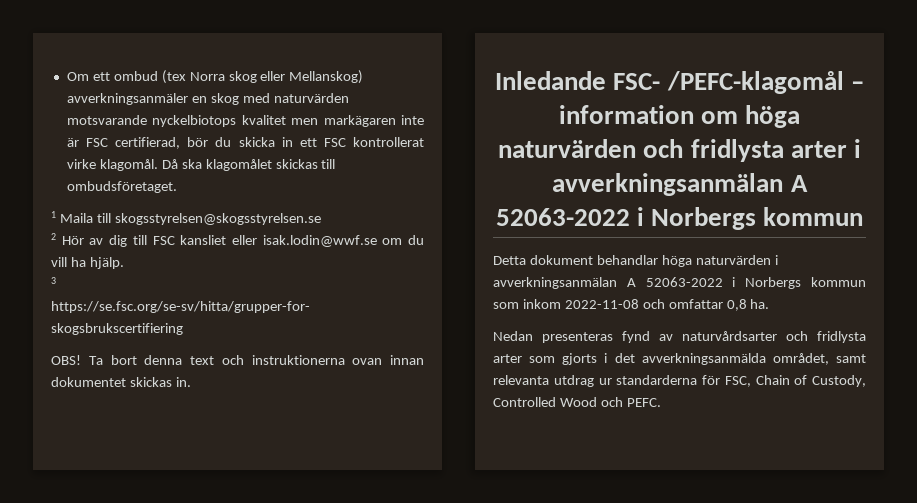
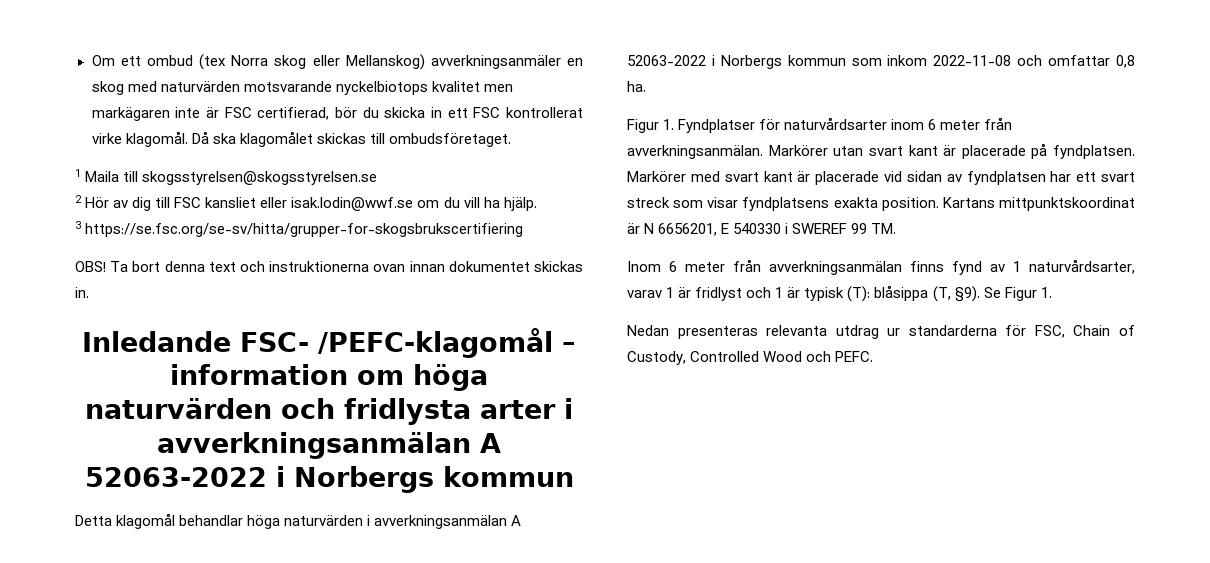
- Detta dokument behandlar höga naturvärden i avverkningsanmälan A 52063-2022 i Norbergs kommun som inkom 2022-11-08 och omfattar 0,8 ha.
+ Detta klagomål behandlar höga naturvärden i avverkningsanmälan A 52063-2022 i Norbergs kommun som inkom 2022-11-08 och omfattar 0,8 ha.
- Nedan presenteras fynd av naturvårdsarter och fridlysta arter som gjorts i det avverkningsanmälda området, samt relevanta utdrag ur standarderna för FSC, Chain of Custody, Controlled Wood och PEFC.
+ Figur 1. Fyndplatser för naturvårdsarter inom 6 meter från avverkningsanmälan. Markörer utan svart kant är placerade på fyndplatsen. Markörer med svart kant är placerade vid sidan av fyndplatsen har ett svart streck som visar fyndplatsens exakta position. Kartans mittpunktskoordinat är N 6656201, E 540330 i SWEREF 99 TM.
+ Inom 6 meter från avverkningsanmälan finns fynd av 1 naturvårdsarter, varav 1 är fridlyst och 1 är typisk (T): blåsippa (T, §9). Se Figur 1.
+ Nedan presenteras relevanta utdrag ur standarderna för FSC, Chain of Custody, Controlled Wood och PEFC.

